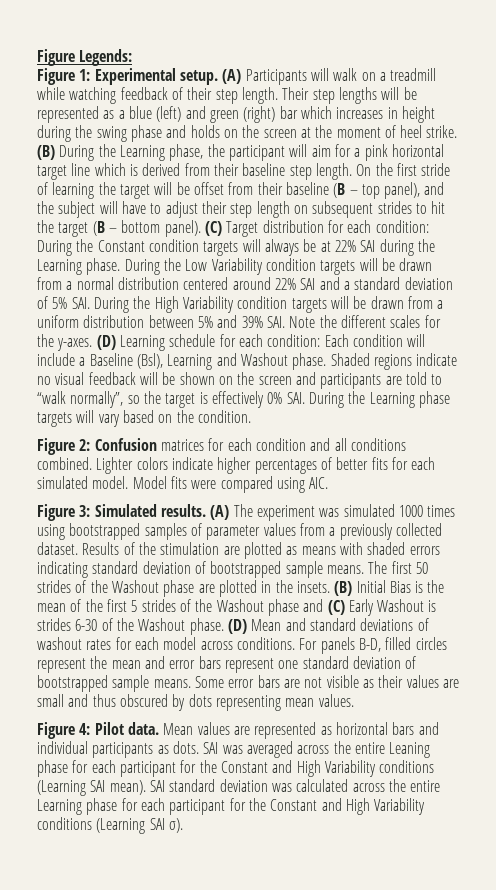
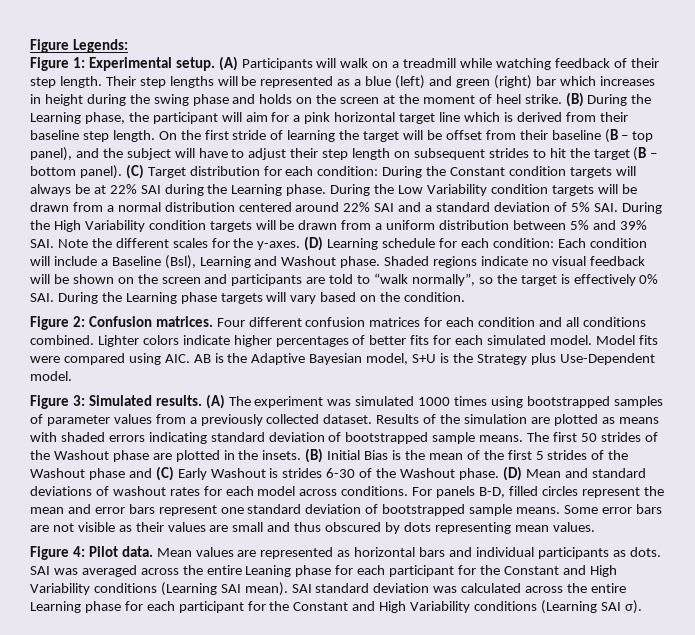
- Figure 2: Confusion matrices for each condition and all conditions combined.
+ Figure 2: Confusion matrices. Four different confusion matrices for each condition and all conditions combined.
- Model fits were compared using AIC.
+ Model fits were compared using AIC. AB is the Adaptive Bayesian model, S+U is the Strategy plus Use-Dependent model.
- Results of the stimulation are plotted as means with shaded errors indicating standard deviation of bootstrapped sample means.
+ Results of the simulation are plotted as means with shaded errors indicating standard deviation of bootstrapped sample means.

